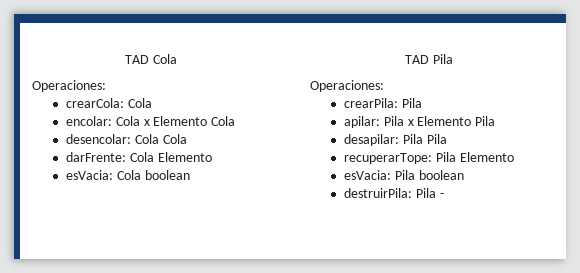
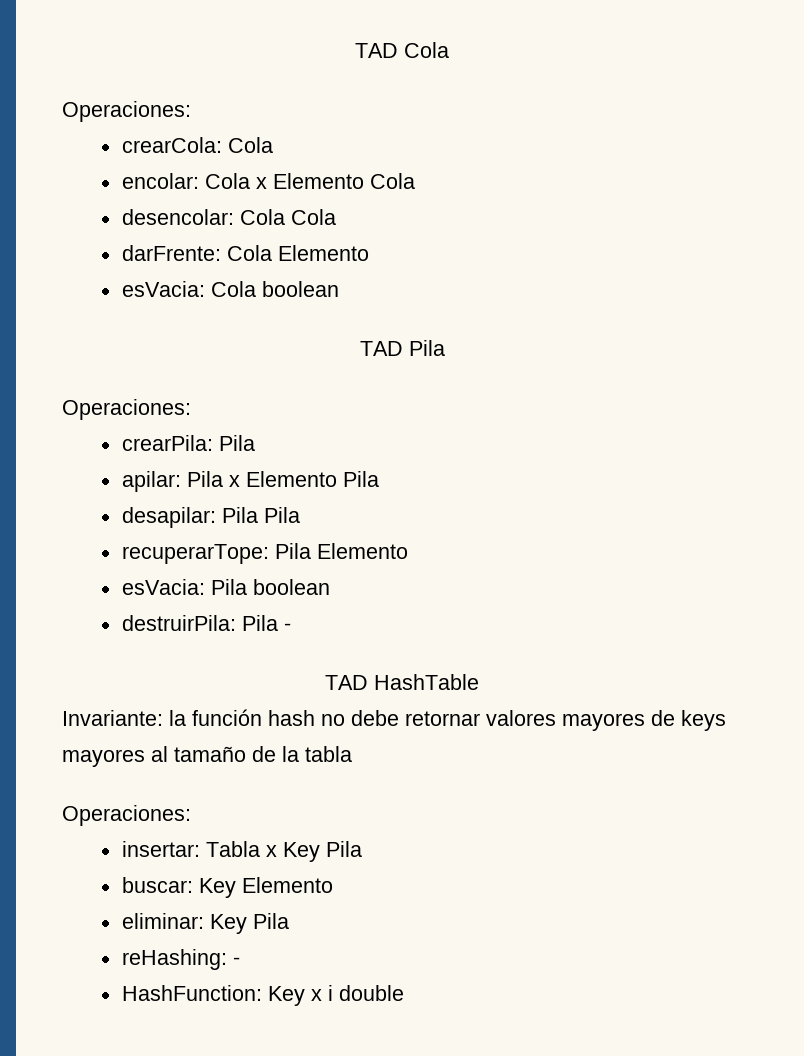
+ TAD HashTable
+ Invariante: la función hash no debe retornar valores mayores de keys mayores al tamaño de la tabla
+ Operaciones:
+ insertar: Tabla x Key Pila
+ buscar: Key Elemento
+ eliminar: Key Pila
+ reHashing: -
+ HashFunction: Key x i double

